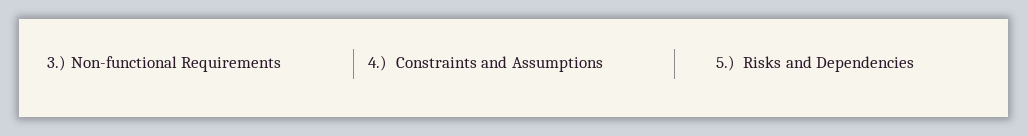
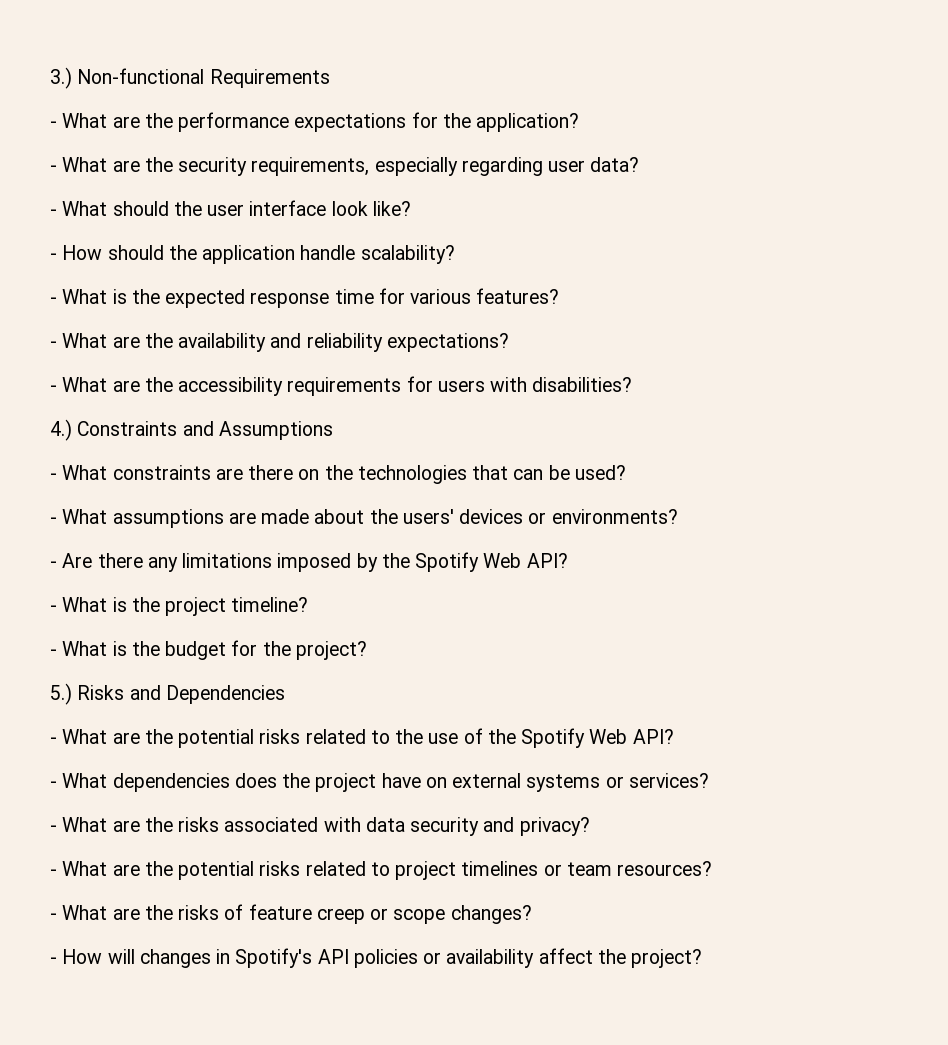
+ - What are the performance expectations for the application?
+ - What are the security requirements, especially regarding user data?
+ - What should the user interface look like?
+ - How should the application handle scalability?
+ - What is the expected response time for various features?
+ - What are the availability and reliability expectations?
+ - What are the accessibility requirements for users with disabilities?
  4.) Constraints and Assumptions
+ - What constraints are there on the technologies that can be used?
+ - What assumptions are made about the users' devices or environments?
+ - Are there any limitations imposed by the Spotify Web API?
+ - What is the project timeline?
+ - What is the budget for the project?
  5.) Risks and Dependencies
+ - What are the potential risks related to the use of the Spotify Web API?
+ - What dependencies does the project have on external systems or services?
+ - What are the risks associated with data security and privacy?
+ - What are the potential risks related to project timelines or team resources?
+ - What are the risks of feature creep or scope changes?
+ - How will changes in Spotify's API policies or availability affect the project?

